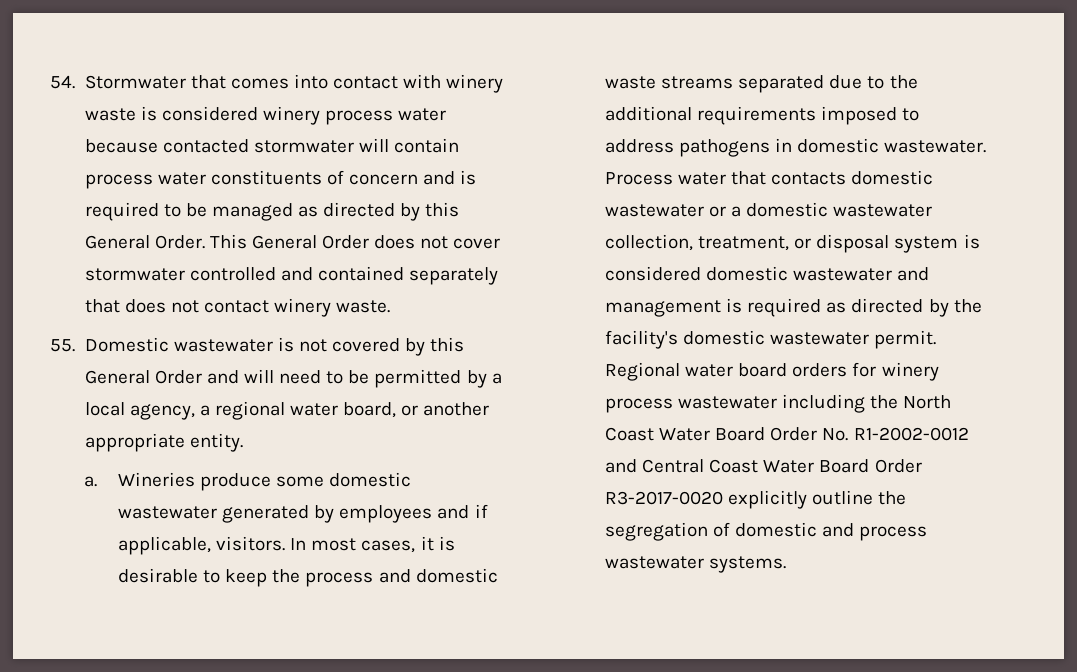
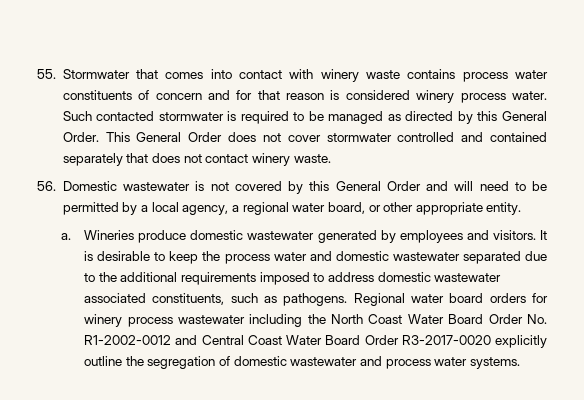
- 54. Stormwater that comes into contact with winery waste is considered winery process water because contacted stormwater will contain process water constituents of concern and is required to be managed as directed by this General Order.
+ 55. Stormwater that comes into contact with winery waste contains process water constituents of concern and for that reason is considered winery process water. Such contacted stormwater is required to be managed as directed by this General Order.
- 55. Domestic wastewater is not covered by this General Order and will need to be permitted by a local agency, a regional water board, or another appropriate entity.
+ 56. Domestic wastewater is not covered by this General Order and will need to be permitted by a local agency, a regional water board, or other appropriate entity.
- Wineries produce some domestic wastewater generated by employees and if applicable, visitors. In most cases, it is desirable to keep the process and domestic waste streams separated due to the additional requirements imposed to address pathogens in domestic wastewater. Process water that contacts domestic wastewater or a domestic wastewater collection, treatment, or disposal system is considered domestic wastewater and management is required as directed by the facility's domestic wastewater permit.
+ Wineries produce domestic wastewater generated by employees and visitors. It is desirable to keep the process water and domestic wastewater separated due to the additional requirements imposed to address domestic wastewater associated constituents, such as pathogens.
- Regional water board orders for winery process wastewater including the North Coast Water Board Order No. R1-2002-0012 and Central Coast Water Board Order R3-2017-0020 explicitly outline the segregation of domestic and process wastewater systems.
+ Regional water board orders for winery process wastewater including the North Coast Water Board Order No. R1-2002-0012 and Central Coast Water Board Order R3-2017-0020 explicitly outline the segregation of domestic wastewater and process water systems.

